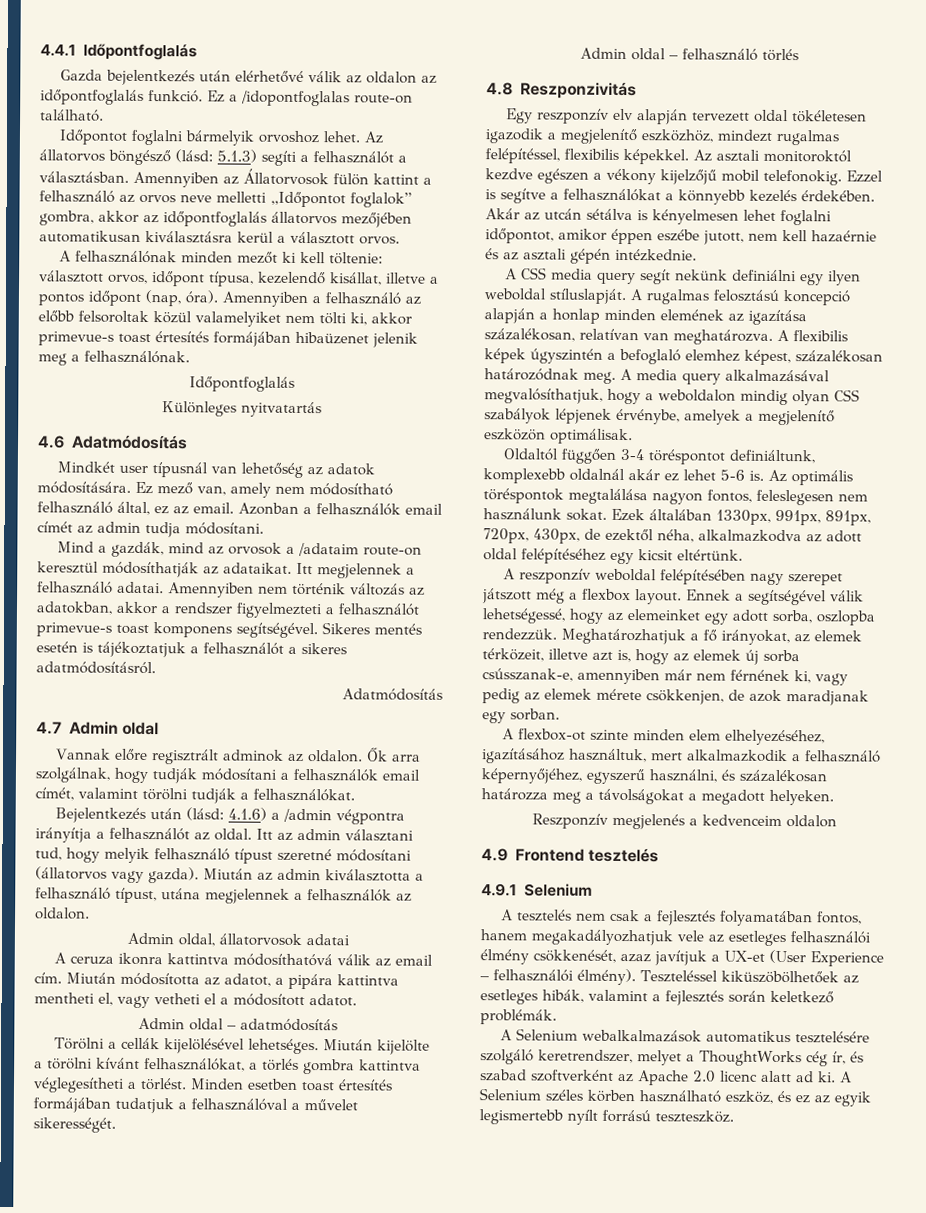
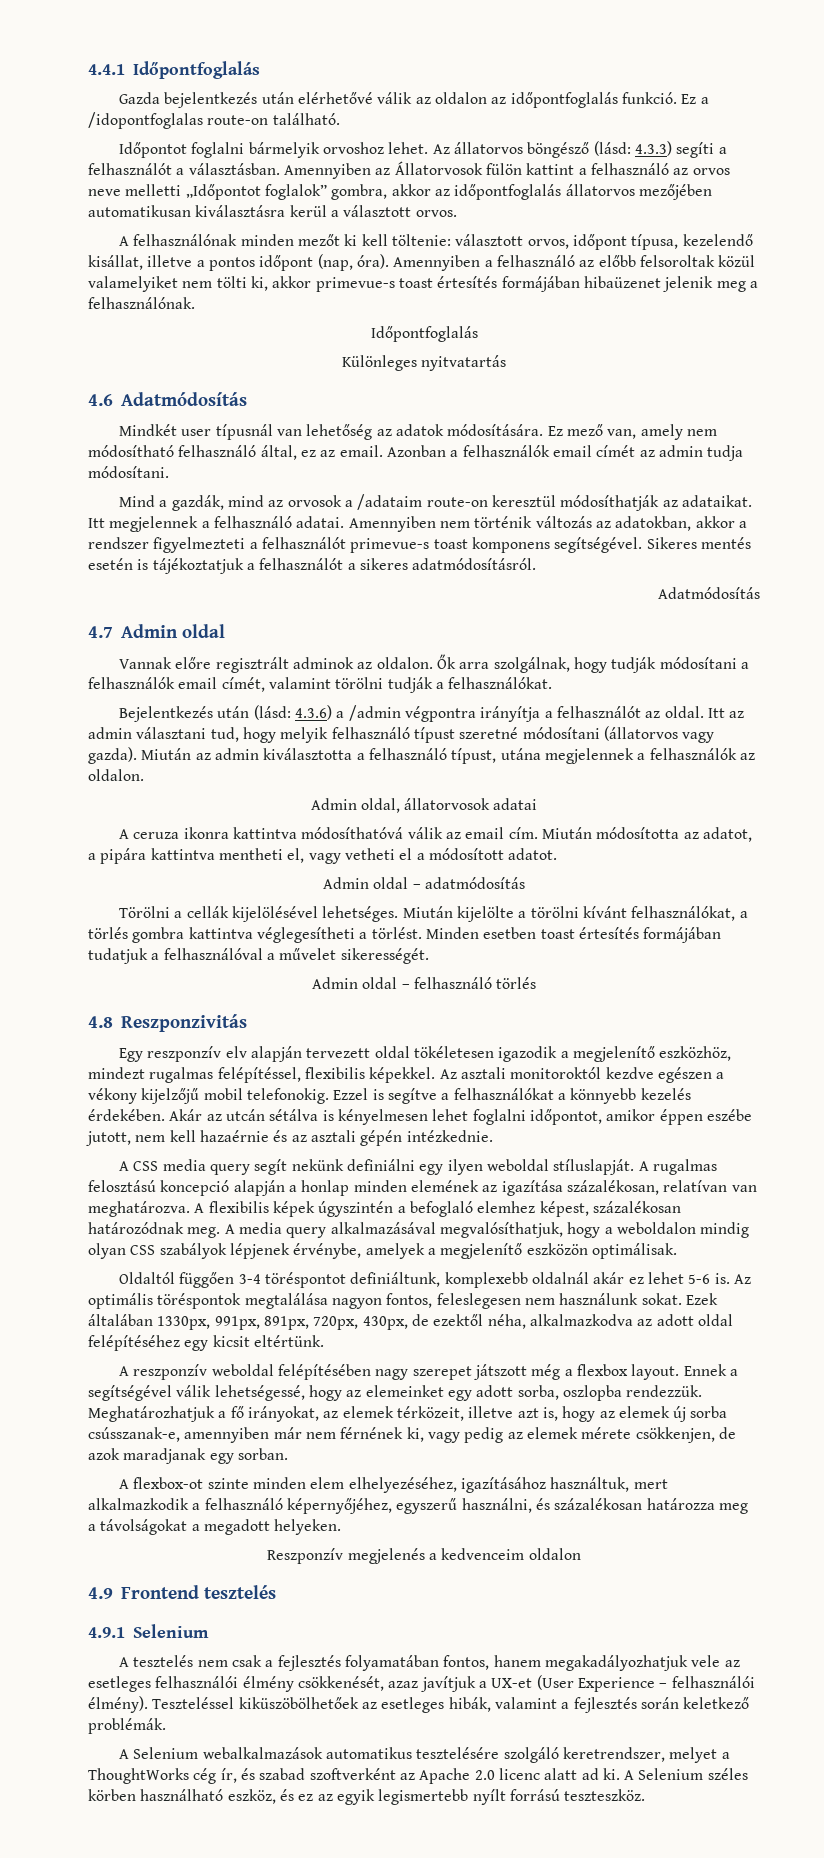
- Az állatorvos böngésző (lásd: 5.1.3) segíti a felhasználót a választásban.
+ Az állatorvos böngésző (lásd: 4.3.3) segíti a felhasználót a választásban.
- Bejelentkezés után (lásd: 4.1.6) a /admin végpontra irányítja a felhasználót az oldal.
+ Bejelentkezés után (lásd: 4.3.6) a /admin végpontra irányítja a felhasználót az oldal.

